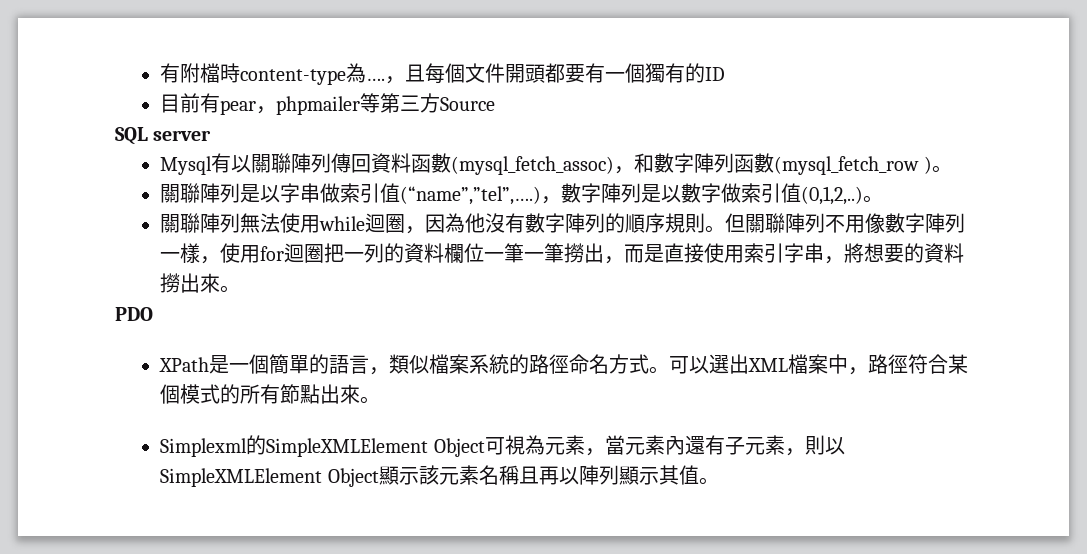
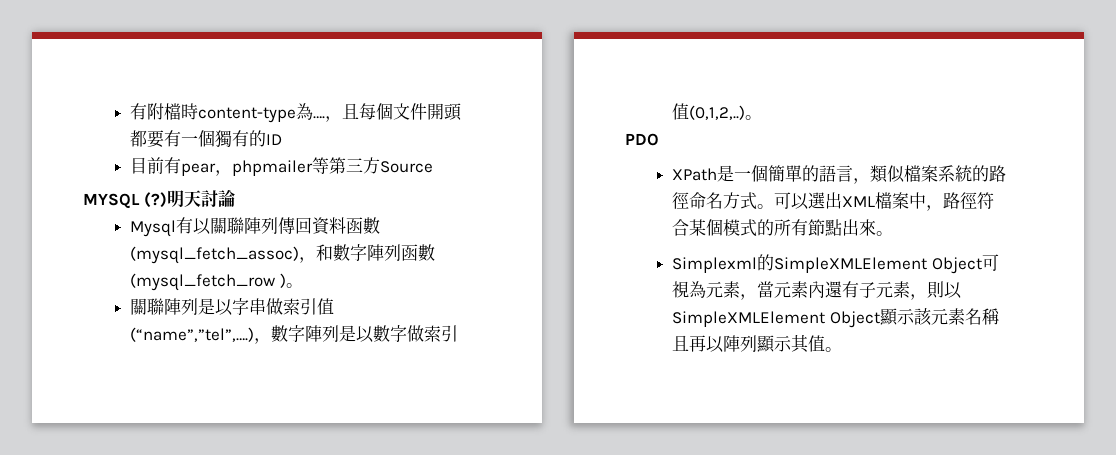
- SQL server
+ MYSQL (?)明天討論
- 關聯陣列無法使用while迴圈，因為他沒有數字陣列的順序規則。但關聯陣列不用像數字陣列一樣，使用for迴圈把一列的資料欄位一筆一筆撈出，而是直接使用索引字串，將想要的資料撈出來。

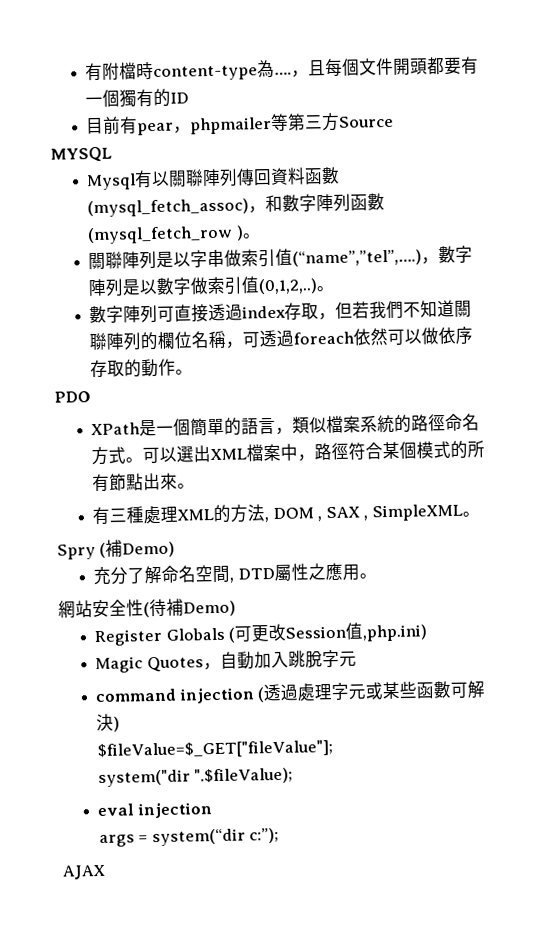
- MYSQL (?)明天討論
+ MYSQL
+ 數字陣列可直接透過index存取，但若我們不知道關聯陣列的欄位名稱，可透過foreach依然可以做依序存取的動作。
- Simplexml的SimpleXMLElement Object可視為元素，當元素內還有子元素，則以SimpleXMLElement Object顯示該元素名稱且再以陣列顯示其值。
+ 有三種處理XML的方法, DOM , SAX , SimpleXML。
+ Spry (補Demo)
+ 充分了解命名空間, DTD屬性之應用。
+ 網站安全性(待補Demo)
+ Register Globals (可更改Session值,php.ini)
+ Magic Quotes，自動加入跳脫字元
+ command injection (透過處理字元或某些函數可解決)
+ $fileValue=$_GET["fileValue"];
+ system("dir ".$fileValue);
+ eval injection
+ args = system(“dir c:”);
+ AJAX

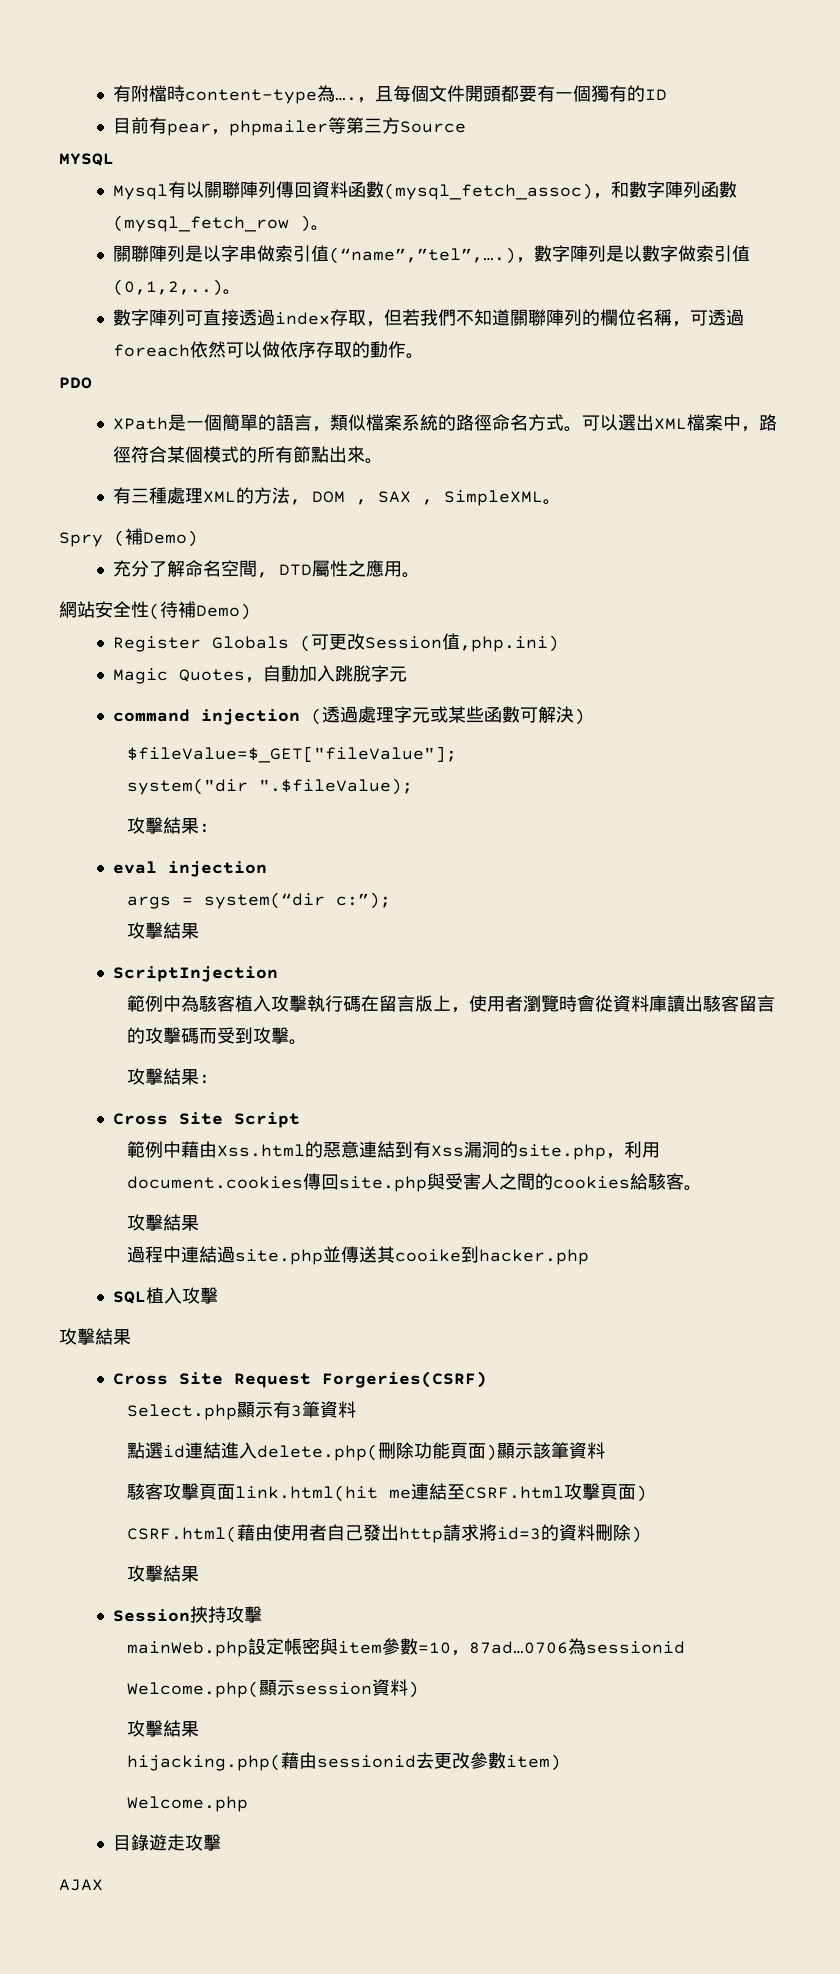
  system("dir ".$fileValue);
+ 攻擊結果:
  args = system(“dir c:”);
+ 攻擊結果
+ ScriptInjection
+ 範例中為駭客植入攻擊執行碼在留言版上，使用者瀏覽時會從資料庫讀出駭客留言的攻擊碼而受到攻擊。
+ 攻擊結果:
+ Cross Site Script
+ 範例中藉由Xss.html的惡意連結到有Xss漏洞的site.php，利用document.cookies傳回site.php與受害人之間的cookies給駭客。
+ 攻擊結果
+ 過程中連結過site.php並傳送其cooike到hacker.php
+ SQL植入攻擊
+ 攻擊結果
+ Cross Site Request Forgeries(CSRF)
+ Select.php顯示有3筆資料
+ 點選id連結進入delete.php(刪除功能頁面)顯示該筆資料
+ 駭客攻擊頁面link.html(hit me連結至CSRF.html攻擊頁面)
+ CSRF.html(藉由使用者自己發出http請求將id=3的資料刪除)
+ 攻擊結果
+ Session挾持攻擊
+ mainWeb.php設定帳密與item參數=10，87ad…0706為sessionid
+ Welcome.php(顯示session資料)
+ 攻擊結果
+ hijacking.php(藉由sessionid去更改參數item)
+ Welcome.php
+ 目錄遊走攻擊

